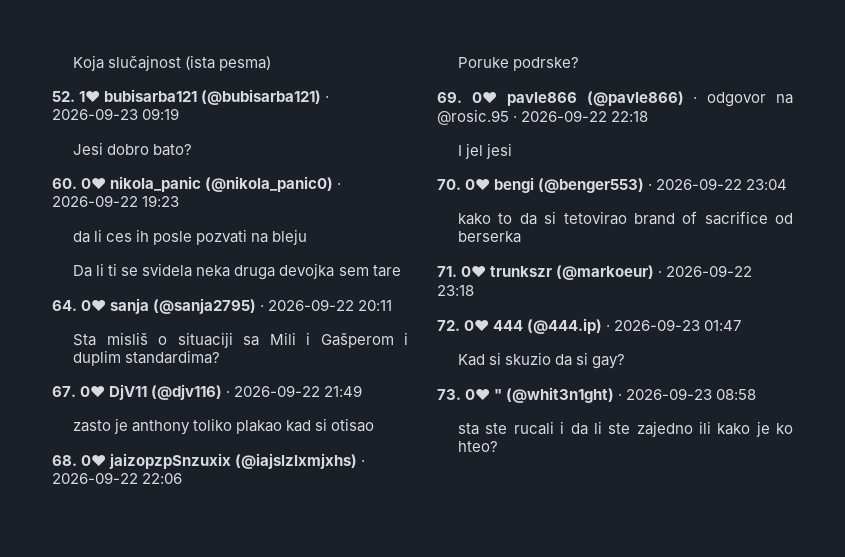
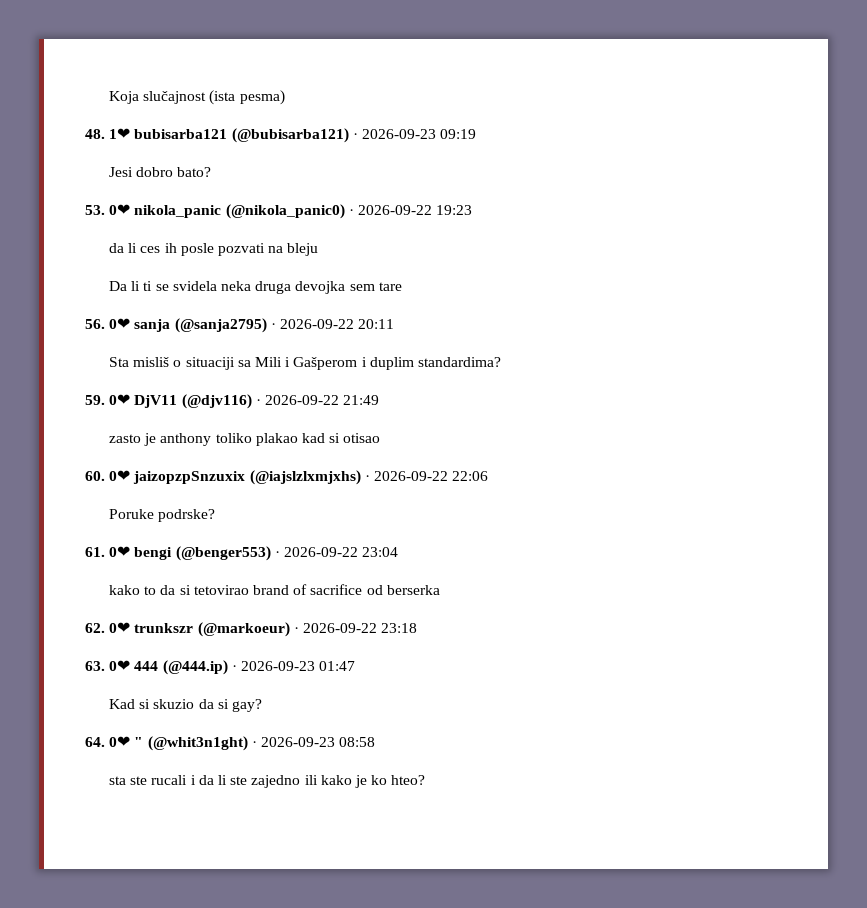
- 52. 1❤ bubisarba121 (@bubisarba121) · 2026-09-23 09:19
+ 48. 1❤ bubisarba121 (@bubisarba121) · 2026-09-23 09:19
- 60. 0❤ nikola_panic (@nikola_panic0) · 2026-09-22 19:23
+ 53. 0❤ nikola_panic (@nikola_panic0) · 2026-09-22 19:23
- 64. 0❤ sanja (@sanja2795) · 2026-09-22 20:11
+ 56. 0❤ sanja (@sanja2795) · 2026-09-22 20:11
- 67. 0❤ DjV11 (@djv116) · 2026-09-22 21:49
+ 59. 0❤ DjV11 (@djv116) · 2026-09-22 21:49
- 68. 0❤ jaizopzpSnzuxix (@iajslzlxmjxhs) · 2026-09-22 22:06
+ 60. 0❤ jaizopzpSnzuxix (@iajslzlxmjxhs) · 2026-09-22 22:06
- 69. 0❤ pavle866 (@pavle866) · odgovor na @rosic.95 · 2026-09-22 22:18
- I jel jesi
- 70. 0❤ bengi (@benger553) · 2026-09-22 23:04
+ 61. 0❤ bengi (@benger553) · 2026-09-22 23:04
- 71. 0❤ trunkszr (@markoeur) · 2026-09-22 23:18
+ 62. 0❤ trunkszr (@markoeur) · 2026-09-22 23:18
- 72. 0❤ 444 (@444.ip) · 2026-09-23 01:47
+ 63. 0❤ 444 (@444.ip) · 2026-09-23 01:47
- 73. 0❤ " (@whit3n1ght) · 2026-09-23 08:58
+ 64. 0❤ " (@whit3n1ght) · 2026-09-23 08:58

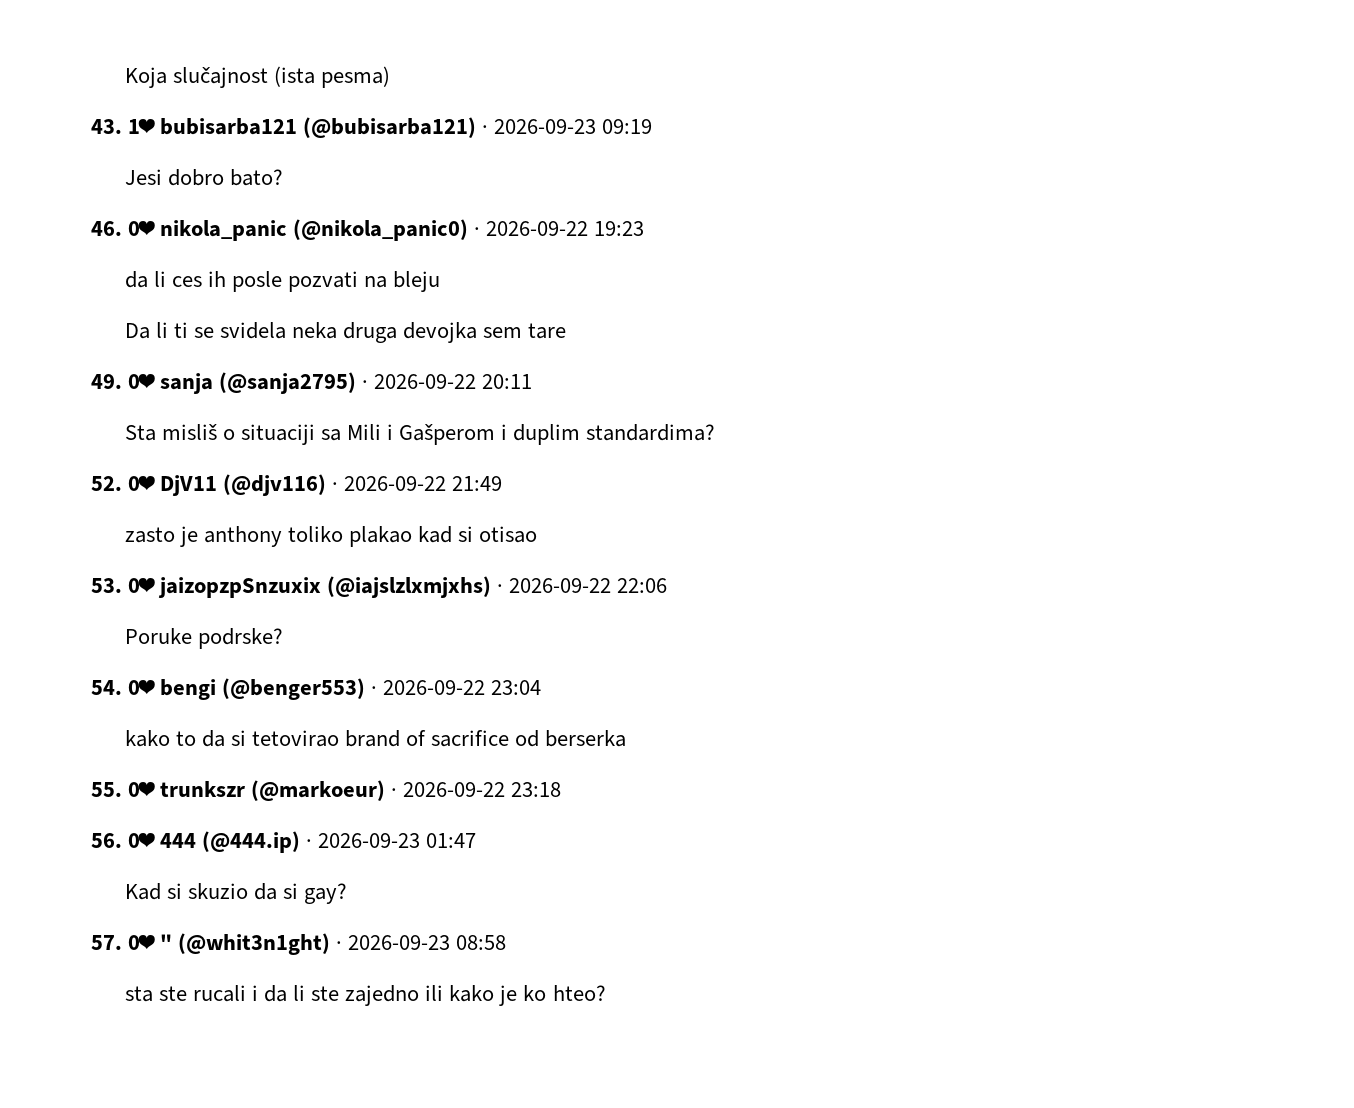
- 48. 1❤ bubisarba121 (@bubisarba121) · 2026-09-23 09:19
+ 43. 1❤ bubisarba121 (@bubisarba121) · 2026-09-23 09:19
- 53. 0❤ nikola_panic (@nikola_panic0) · 2026-09-22 19:23
+ 46. 0❤ nikola_panic (@nikola_panic0) · 2026-09-22 19:23
- 56. 0❤ sanja (@sanja2795) · 2026-09-22 20:11
+ 49. 0❤ sanja (@sanja2795) · 2026-09-22 20:11
- 59. 0❤ DjV11 (@djv116) · 2026-09-22 21:49
+ 52. 0❤ DjV11 (@djv116) · 2026-09-22 21:49
- 60. 0❤ jaizopzpSnzuxix (@iajslzlxmjxhs) · 2026-09-22 22:06
+ 53. 0❤ jaizopzpSnzuxix (@iajslzlxmjxhs) · 2026-09-22 22:06
- 61. 0❤ bengi (@benger553) · 2026-09-22 23:04
+ 54. 0❤ bengi (@benger553) · 2026-09-22 23:04
- 62. 0❤ trunkszr (@markoeur) · 2026-09-22 23:18
+ 55. 0❤ trunkszr (@markoeur) · 2026-09-22 23:18
- 63. 0❤ 444 (@444.ip) · 2026-09-23 01:47
+ 56. 0❤ 444 (@444.ip) · 2026-09-23 01:47
- 64. 0❤ " (@whit3n1ght) · 2026-09-23 08:58
+ 57. 0❤ " (@whit3n1ght) · 2026-09-23 08:58

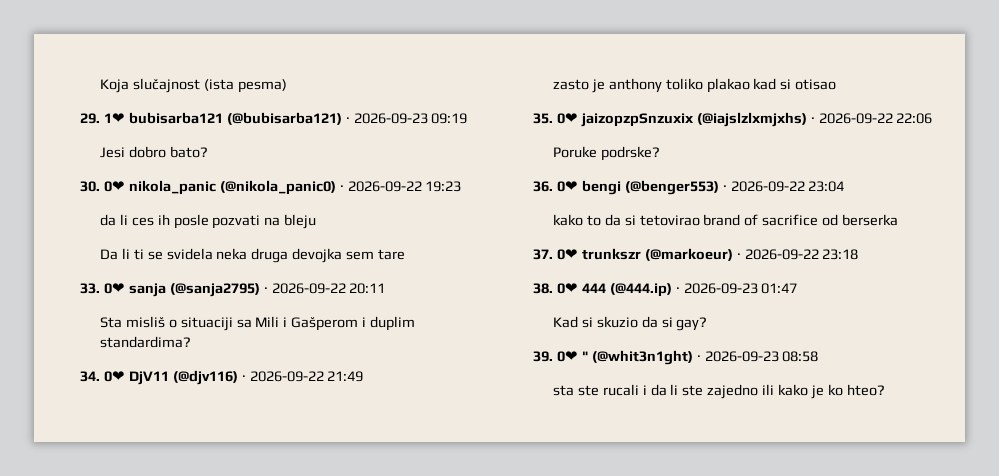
- 43. 1❤ bubisarba121 (@bubisarba121) · 2026-09-23 09:19
+ 29. 1❤ bubisarba121 (@bubisarba121) · 2026-09-23 09:19
- 46. 0❤ nikola_panic (@nikola_panic0) · 2026-09-22 19:23
+ 30. 0❤ nikola_panic (@nikola_panic0) · 2026-09-22 19:23
- 49. 0❤ sanja (@sanja2795) · 2026-09-22 20:11
+ 33. 0❤ sanja (@sanja2795) · 2026-09-22 20:11
- 52. 0❤ DjV11 (@djv116) · 2026-09-22 21:49
+ 34. 0❤ DjV11 (@djv116) · 2026-09-22 21:49
- 53. 0❤ jaizopzpSnzuxix (@iajslzlxmjxhs) · 2026-09-22 22:06
+ 35. 0❤ jaizopzpSnzuxix (@iajslzlxmjxhs) · 2026-09-22 22:06
- 54. 0❤ bengi (@benger553) · 2026-09-22 23:04
+ 36. 0❤ bengi (@benger553) · 2026-09-22 23:04
- 55. 0❤ trunkszr (@markoeur) · 2026-09-22 23:18
+ 37. 0❤ trunkszr (@markoeur) · 2026-09-22 23:18
- 56. 0❤ 444 (@444.ip) · 2026-09-23 01:47
+ 38. 0❤ 444 (@444.ip) · 2026-09-23 01:47
- 57. 0❤ " (@whit3n1ght) · 2026-09-23 08:58
+ 39. 0❤ " (@whit3n1ght) · 2026-09-23 08:58

